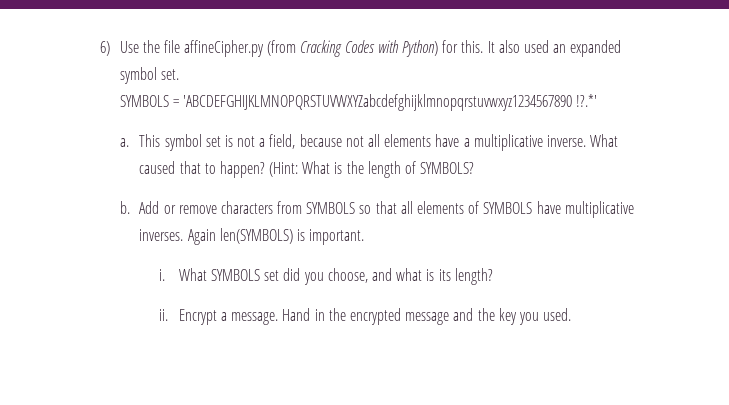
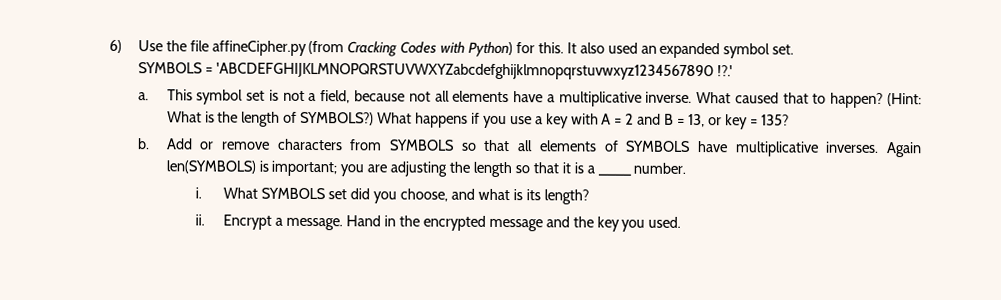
- SYMBOLS = 'ABCDEFGHIJKLMNOPQRSTUVWXYZabcdefghijklmnopqrstuvwxyz1234567890 !?.*'
+ SYMBOLS = 'ABCDEFGHIJKLMNOPQRSTUVWXYZabcdefghijklmnopqrstuvwxyz1234567890 !?.'
- (Hint: What is the length of SYMBOLS?
+ (Hint: What is the length of SYMBOLS?) What happens if you use a key with A = 2 and B = 13, or key = 135?
- Again len(SYMBOLS) is important.
+ Again len(SYMBOLS) is important; you are adjusting the length so that it is a ____ number.

